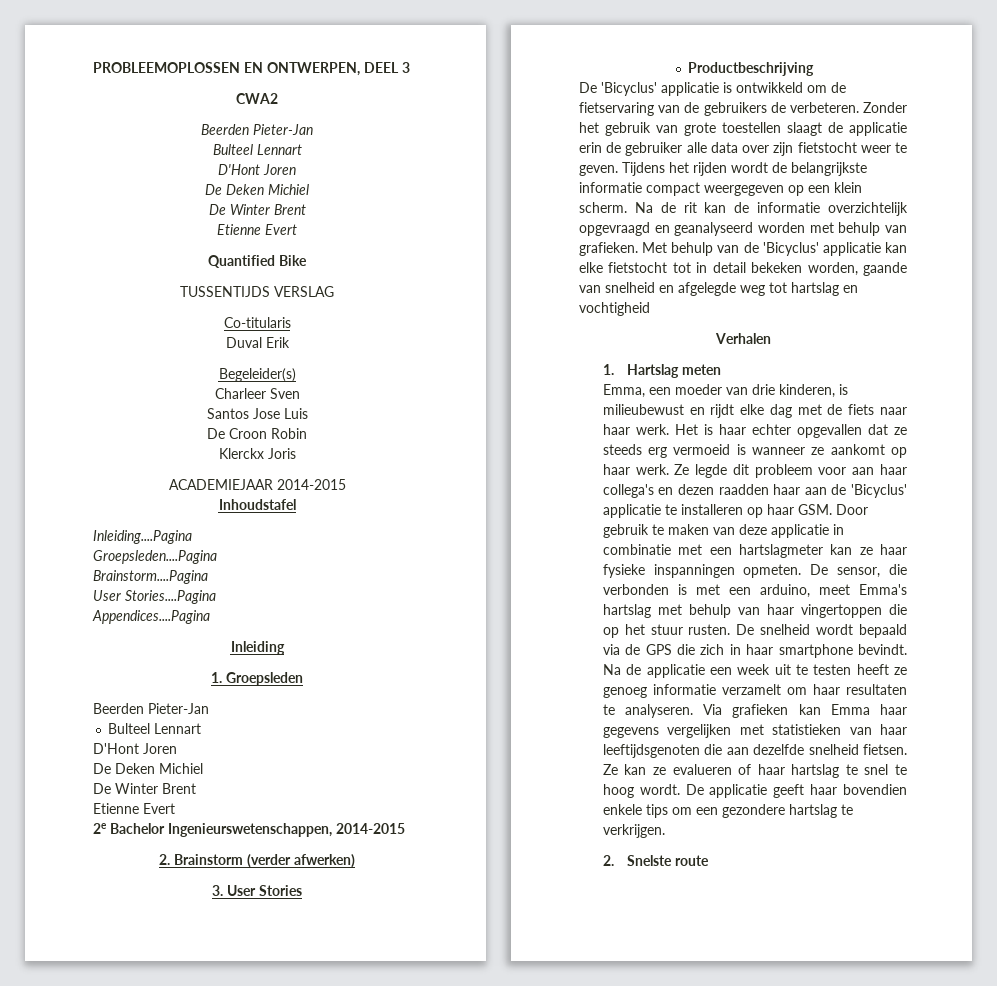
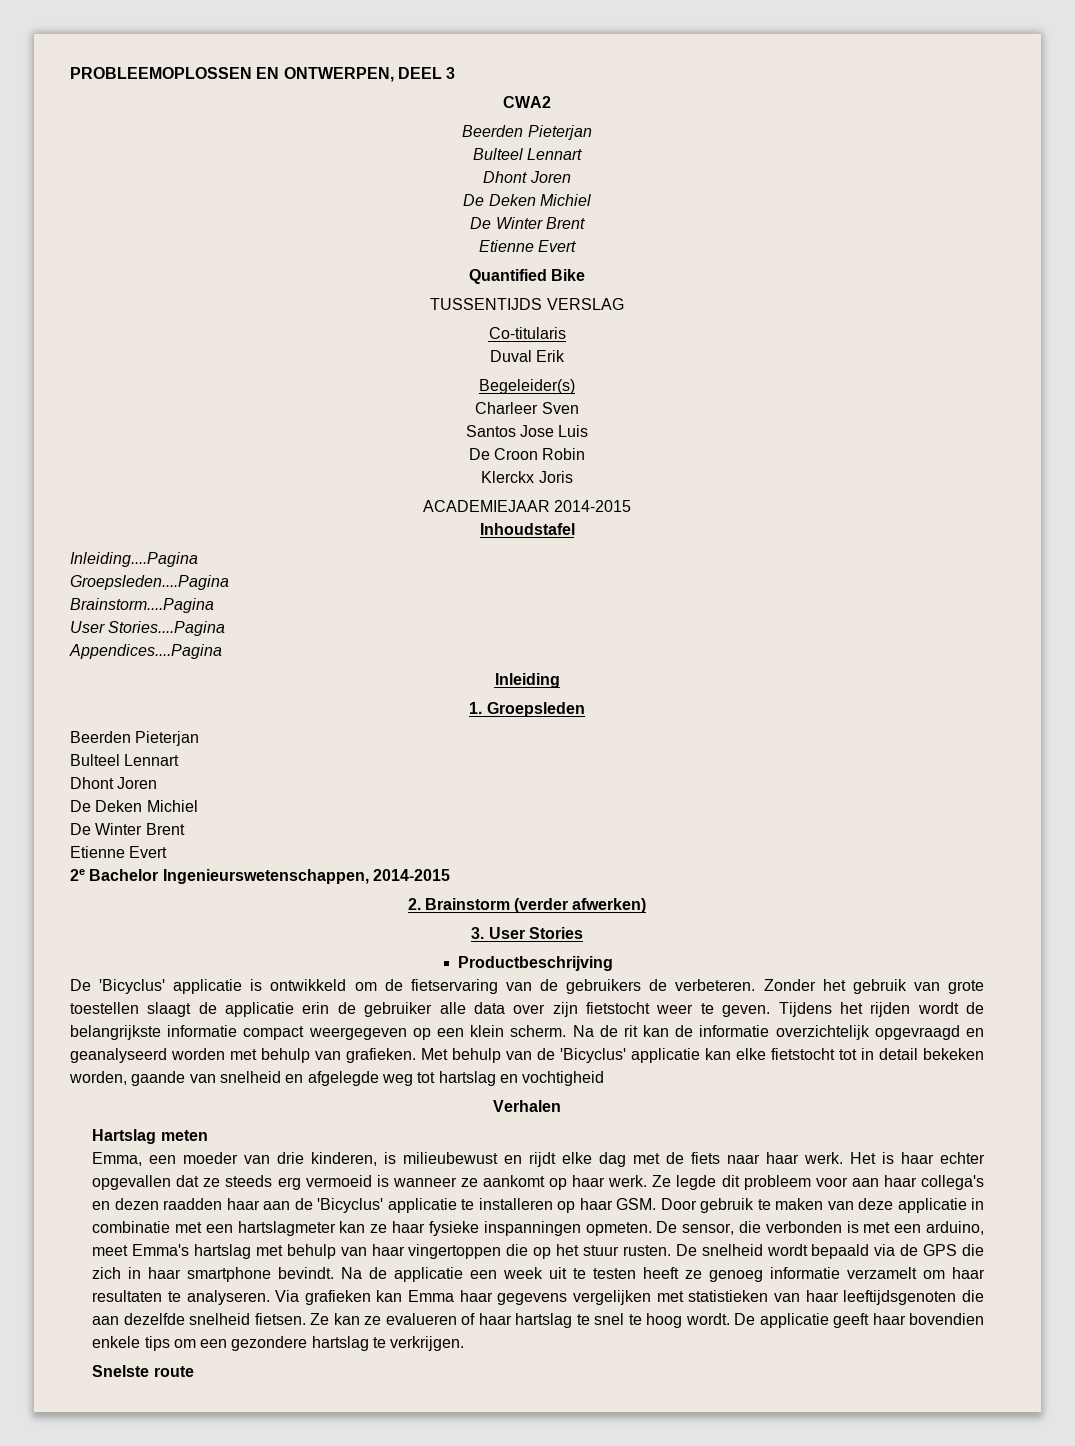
  CWA2
- Beerden Pieter-Jan
+ Beerden Pieterjan
  Bulteel Lennart
- D'Hont Joren
+ Dhont Joren
  1. Groepsleden
- Beerden Pieter-Jan
+ Beerden Pieterjan
  Bulteel Lennart
- D'Hont Joren
+ Dhont Joren
- 1. Hartslag meten
+ Hartslag meten
- 2. Snelste route
+ Snelste route

